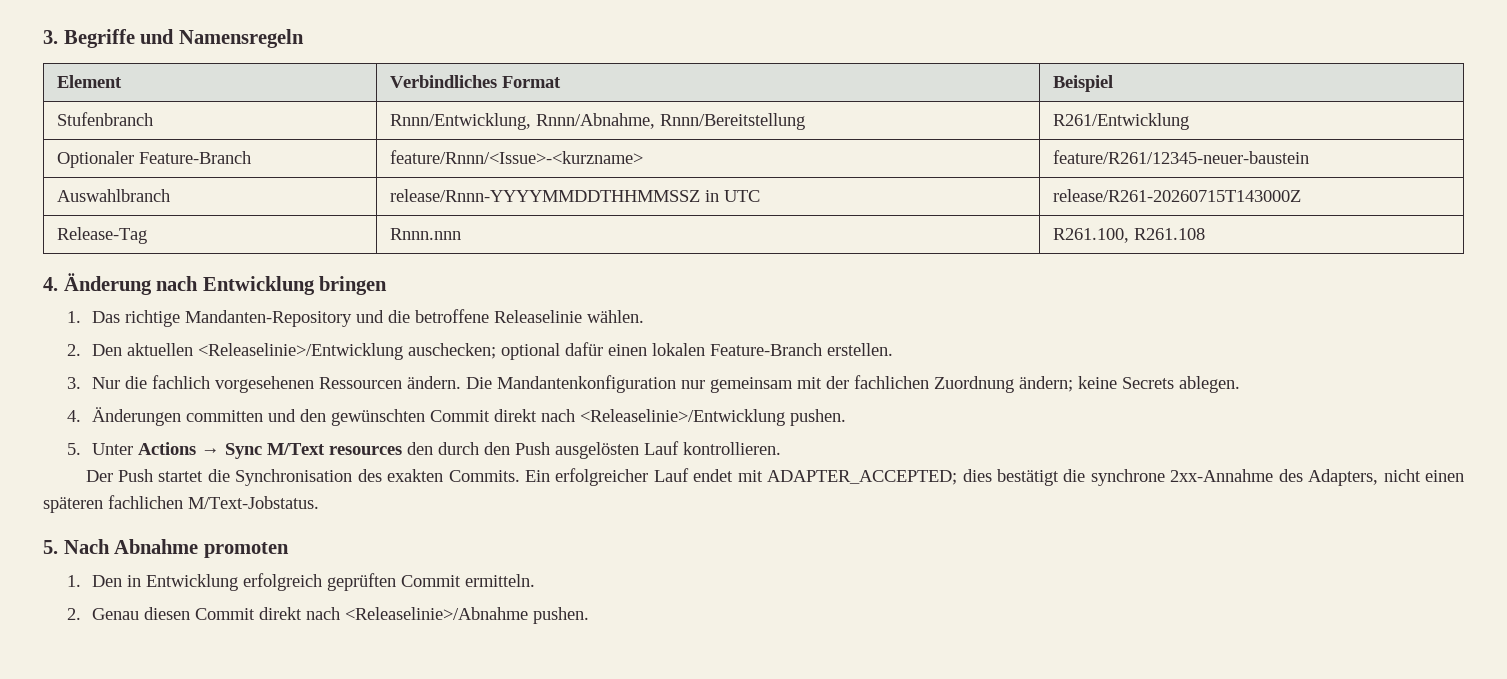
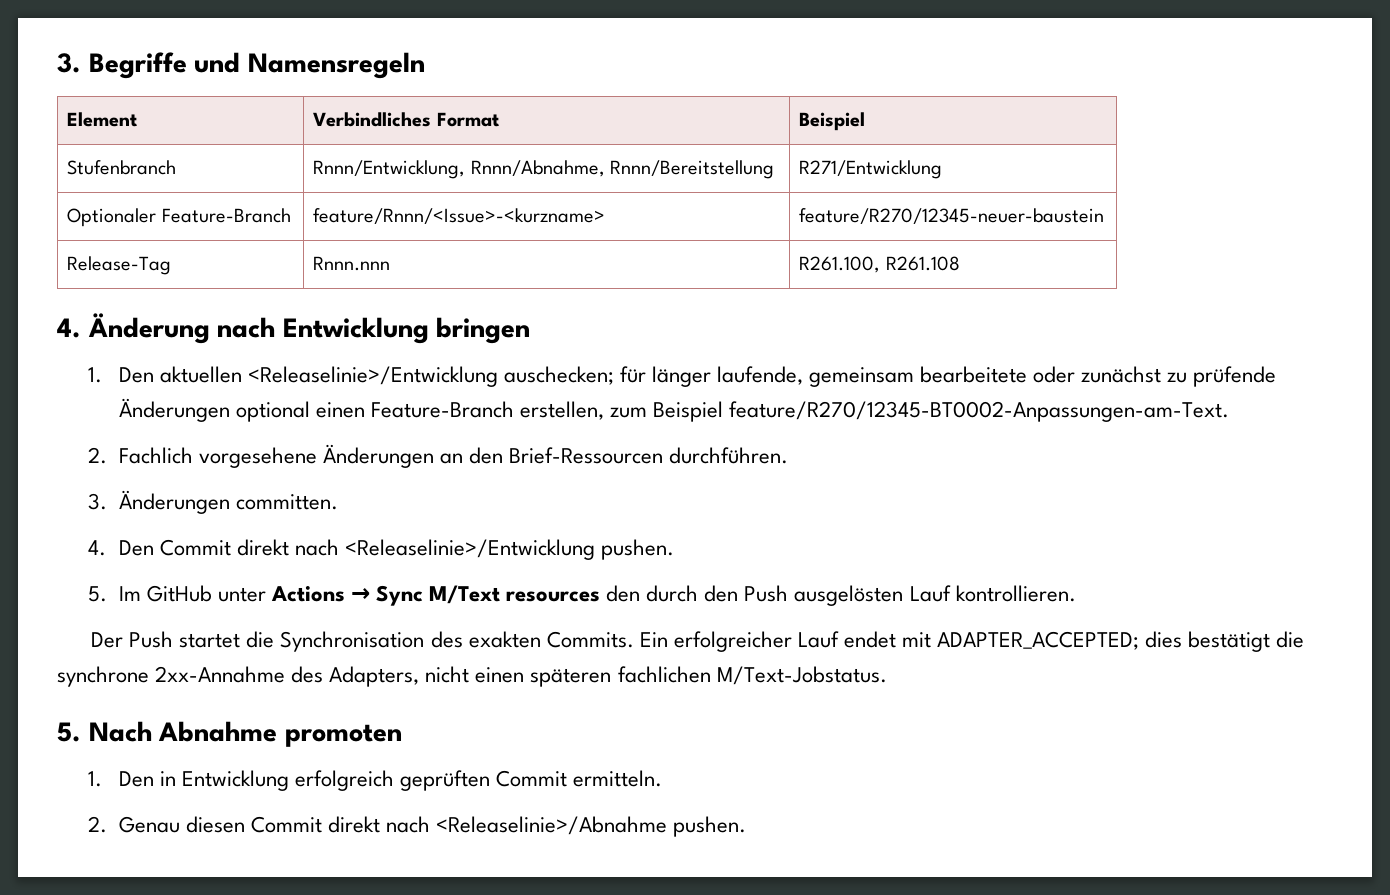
- Stufenbranch | Rnnn/Entwicklung, Rnnn/Abnahme, Rnnn/Bereitstellung | R261/Entwicklung
+ Stufenbranch | Rnnn/Entwicklung, Rnnn/Abnahme, Rnnn/Bereitstellung | R271/Entwicklung
- Optionaler Feature-Branch | feature/Rnnn/<Issue>-<kurzname> | feature/R261/12345-neuer-baustein
- Auswahlbranch | release/Rnnn-YYYYMMDDTHHMMSSZ in UTC | release/R261-20260715T143000Z
+ Optionaler Feature-Branch | feature/Rnnn/<Issue>-<kurzname> | feature/R270/12345-neuer-baustein
- 1. Das richtige Mandanten-Repository und die betroffene Releaselinie wählen.
- 2. Den aktuellen <Releaselinie>/Entwicklung auschecken; optional dafür einen lokalen Feature-Branch erstellen.
- 3. Nur die fachlich vorgesehenen Ressourcen ändern. Die Mandantenkonfiguration nur gemeinsam mit der fachlichen Zuordnung ändern; keine Secrets ablegen.
- 4. Änderungen committen und den gewünschten Commit direkt nach <Releaselinie>/Entwicklung pushen.
+ 1. Den aktuellen <Releaselinie>/Entwicklung auschecken; für länger laufende, gemeinsam bearbeitete oder zunächst zu prüfende Änderungen optional einen Feature-Branch erstellen, zum Beispiel feature/R270/12345-BT0002-Anpassungen-am-Text.
+ 2. Fachlich vorgesehene Änderungen an den Brief-Ressourcen durchführen.
+ 3. Änderungen committen.
+ 4. Den Commit direkt nach <Releaselinie>/Entwicklung pushen.
- 5. Unter Actions → Sync M/Text resources den durch den Push ausgelösten Lauf kontrollieren.
+ 5. Im GitHub unter Actions → Sync M/Text resources den durch den Push ausgelösten Lauf kontrollieren.

